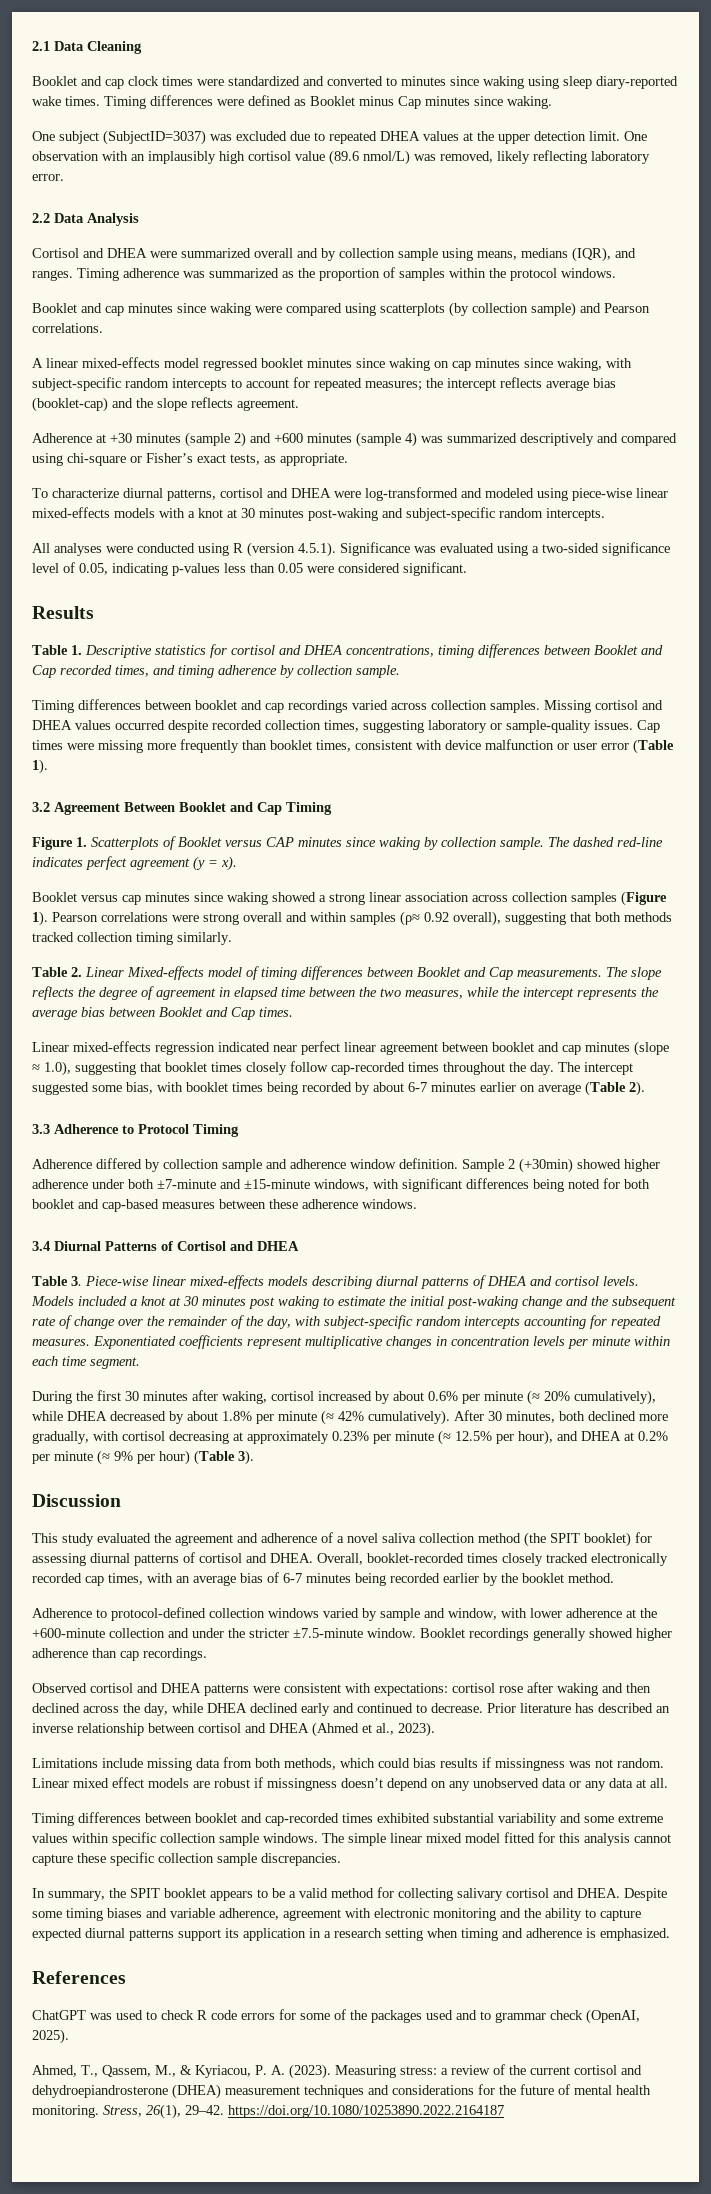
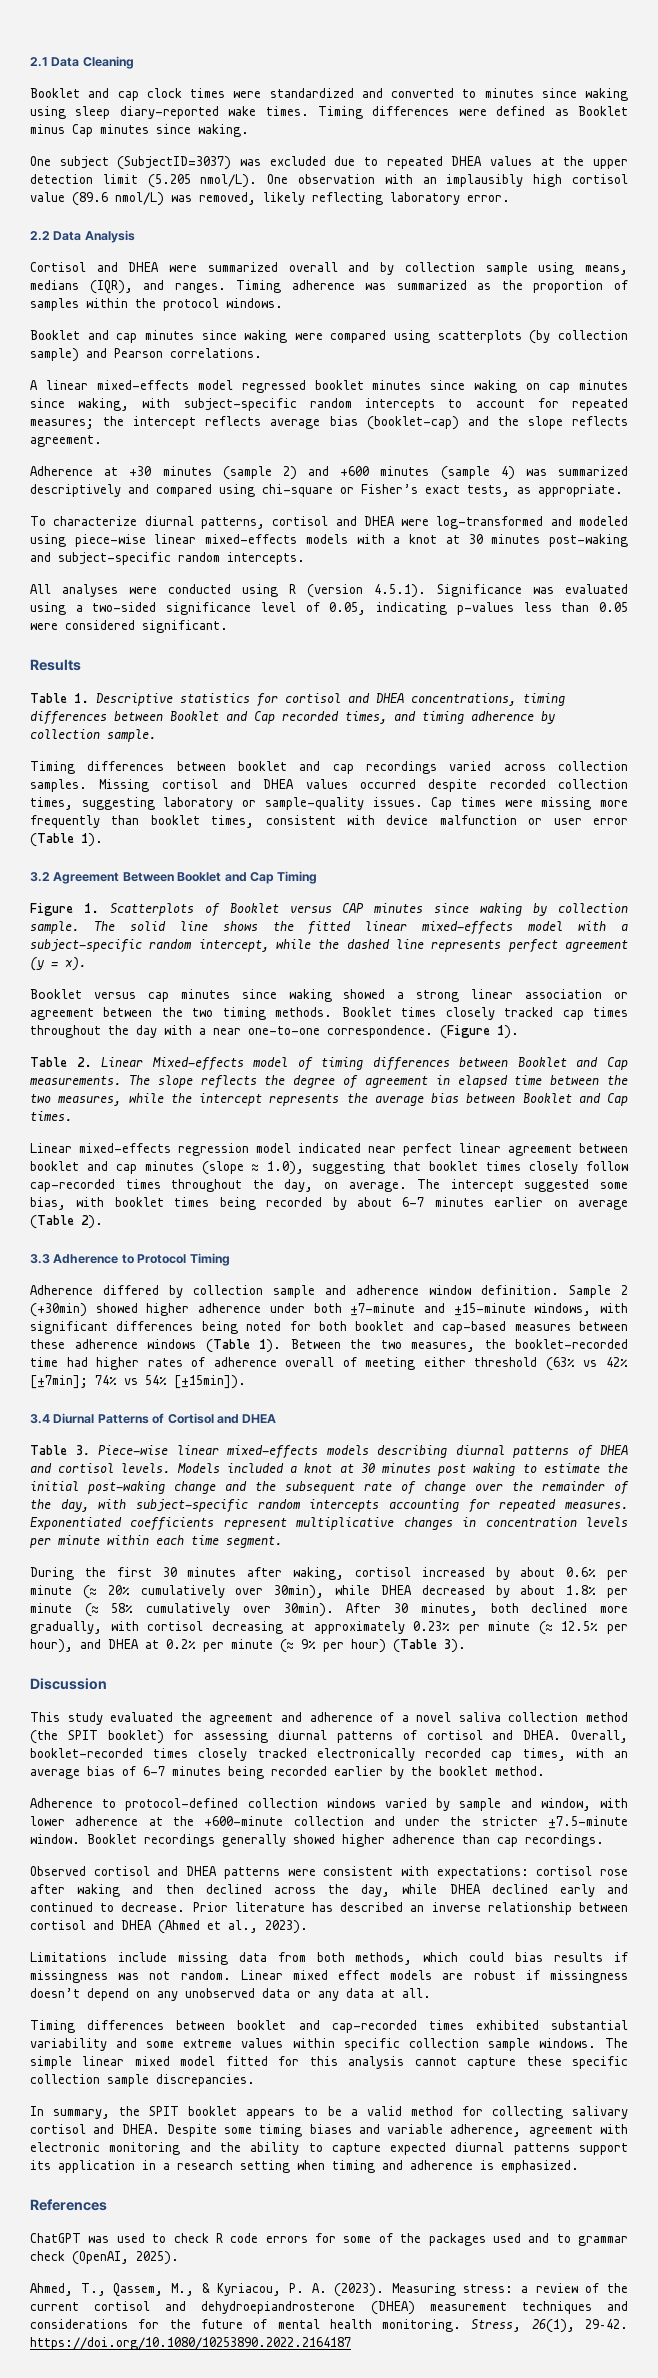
- One subject (SubjectID=3037) was excluded due to repeated DHEA values at the upper detection limit.
+ One subject (SubjectID=3037) was excluded due to repeated DHEA values at the upper detection limit (5.205 nmol/L).
- The dashed red-line indicates perfect agreement (y = x).
+ The solid line shows the fitted linear mixed-effects model with a subject-specific random intercept, while the dashed line represents perfect agreement (y = x).
- Βοοklet versus cap minutes since waking showed a strong linear association across collection samples (Figure 1). Pearson correlations were strong overall and within samples (ρ≈ 0.92 overall), suggesting that both methods tracked collection timing similarly.
+ Βοοklet versus cap minutes since waking showed a strong linear association or agreement between the two timing methods. Booklet times closely tracked cap times throughout the day with a near one-to-one correspondence. (Figure 1).
- Linear mixed-effects regression indicated near perfect linear agreement between booklet and cap minutes (slope ≈ 1.0), suggesting that booklet times closely follow cap-recorded times throughout the day.
+ Linear mixed-effects regression model indicated near perfect linear agreement between booklet and cap minutes (slope ≈ 1.0), suggesting that booklet times closely follow cap-recorded times throughout the day, on average.
- Sample 2 (+30min) showed higher adherence under both ±7-minute and ±15-minute windows, with significant differences being noted for both booklet and cap-based measures between these adherence windows.
+ Sample 2 (+30min) showed higher adherence under both ±7-minute and ±15-minute windows, with significant differences being noted for both booklet and cap-based measures between these adherence windows (Table 1). Between the two measures, the booklet-recorded time had higher rates of adherence overall of meeting either threshold (63% vs 42% [±7min]; 74% vs 54% [±15min]).
- During the first 30 minutes after waking, cortisol increased by about 0.6% per minute (≈ 20% cumulatively), while DHEA decreased by about 1.8% per minute (≈ 42% cumulatively).
+ During the first 30 minutes after waking, cortisol increased by about 0.6% per minute (≈ 20% cumulatively over 30min), while DHEA decreased by about 1.8% per minute (≈ 58% cumulatively over 30min).

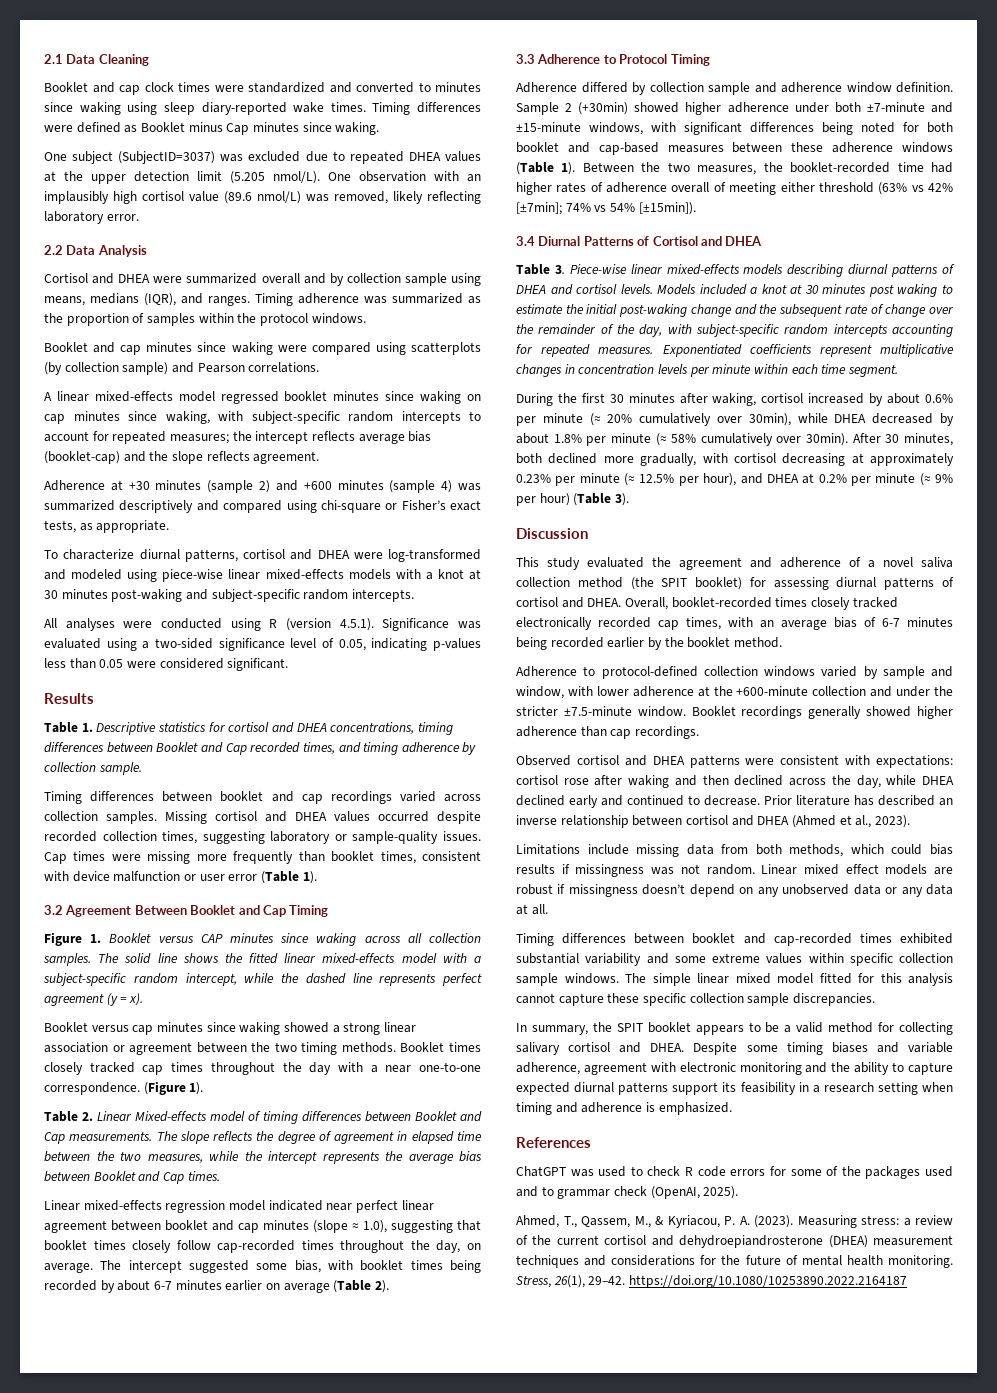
- Figure 1. Scatterplots of Booklet versus CAP minutes since waking by collection sample.
+ Figure 1. Booklet versus CAP minutes since waking across all collection samples.
- Despite some timing biases and variable adherence, agreement with electronic monitoring and the ability to capture expected diurnal patterns support its application in a research setting when timing and adherence is emphasized.
+ Despite some timing biases and variable adherence, agreement with electronic monitoring and the ability to capture expected diurnal patterns support its feasibility in a research setting when timing and adherence is emphasized.

